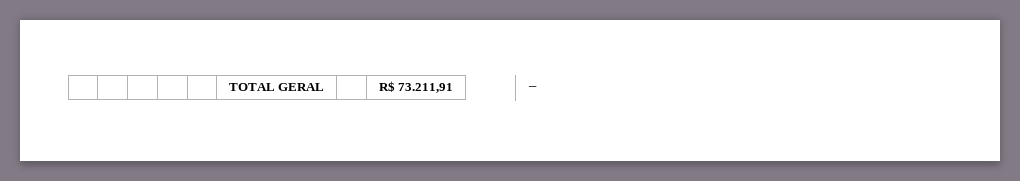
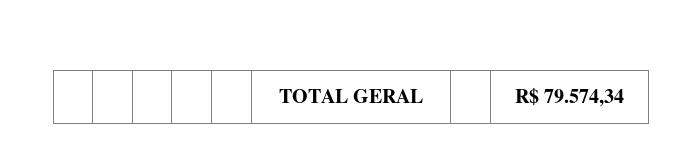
- | | | | | TOTAL GERAL | | R$ 73.211,91
- –
+ | | | | | TOTAL GERAL | | R$ 79.574,34

